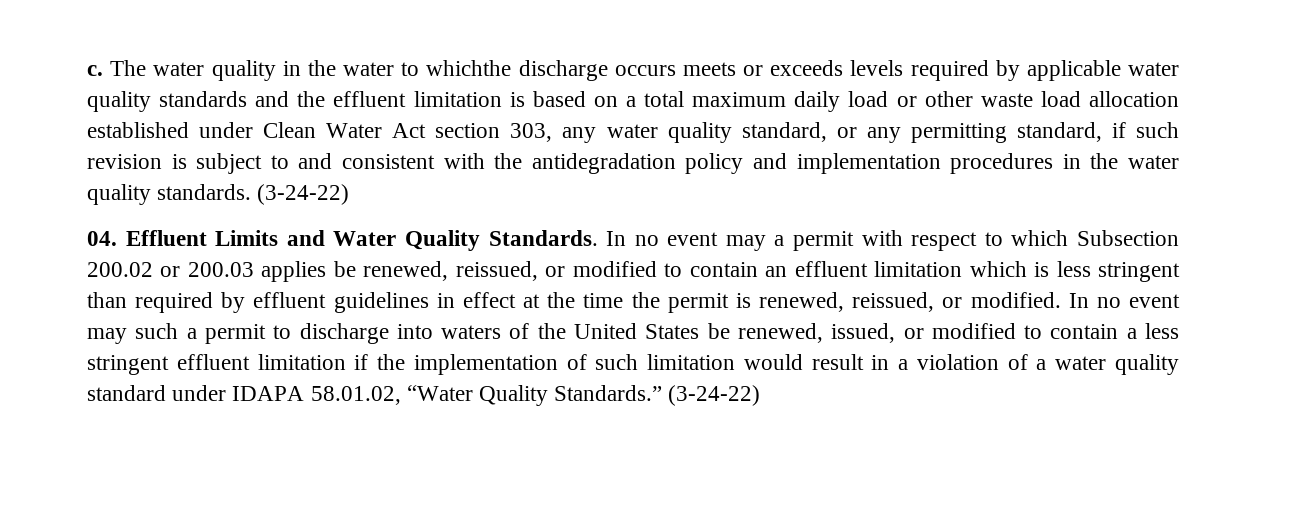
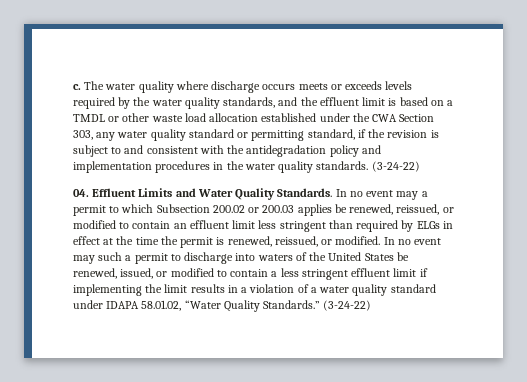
- The water quality in the water to whichthe discharge occurs meets or exceeds levels required by applicable water quality standards and the effluent limitation is based on a total maximum daily load or other waste load allocation established under Clean Water Act section 303, any water quality standard, or any permitting standard, if such revision is subject to and consistent with the antidegradation policy and implementation procedures in the water quality standards.
+ The water quality where discharge occurs meets or exceeds levels required by the water quality standards, and the effluent limit is based on a TMDL or other waste load allocation established under the CWA Section 303, any water quality standard or permitting standard, if the revision is subject to and consistent with the antidegradation policy and implementation procedures in the water quality standards.
- In no event may a permit with respect to which Subsection 200.02 or 200.03 applies be renewed, reissued, or modified to contain an effluent limitation which is less stringent than required by effluent guidelines in effect at the time the permit is renewed, reissued, or modified.
+ In no event may a permit to which Subsection 200.02 or 200.03 applies be renewed, reissued, or modified to contain an effluent limit less stringent than required by ELGs in effect at the time the permit is renewed, reissued, or modified.
- In no event may such a permit to discharge into waters of the United States be renewed, issued, or modified to contain a less stringent effluent limitation if the implementation of such limitation would result in a violation of a water quality standard under IDAPA 58.01.02, “Water Quality Standards.”
+ In no event may such a permit to discharge into waters of the United States be renewed, issued, or modified to contain a less stringent effluent limit if implementing the limit results in a violation of a water quality standard under IDAPA 58.01.02, “Water Quality Standards.”

